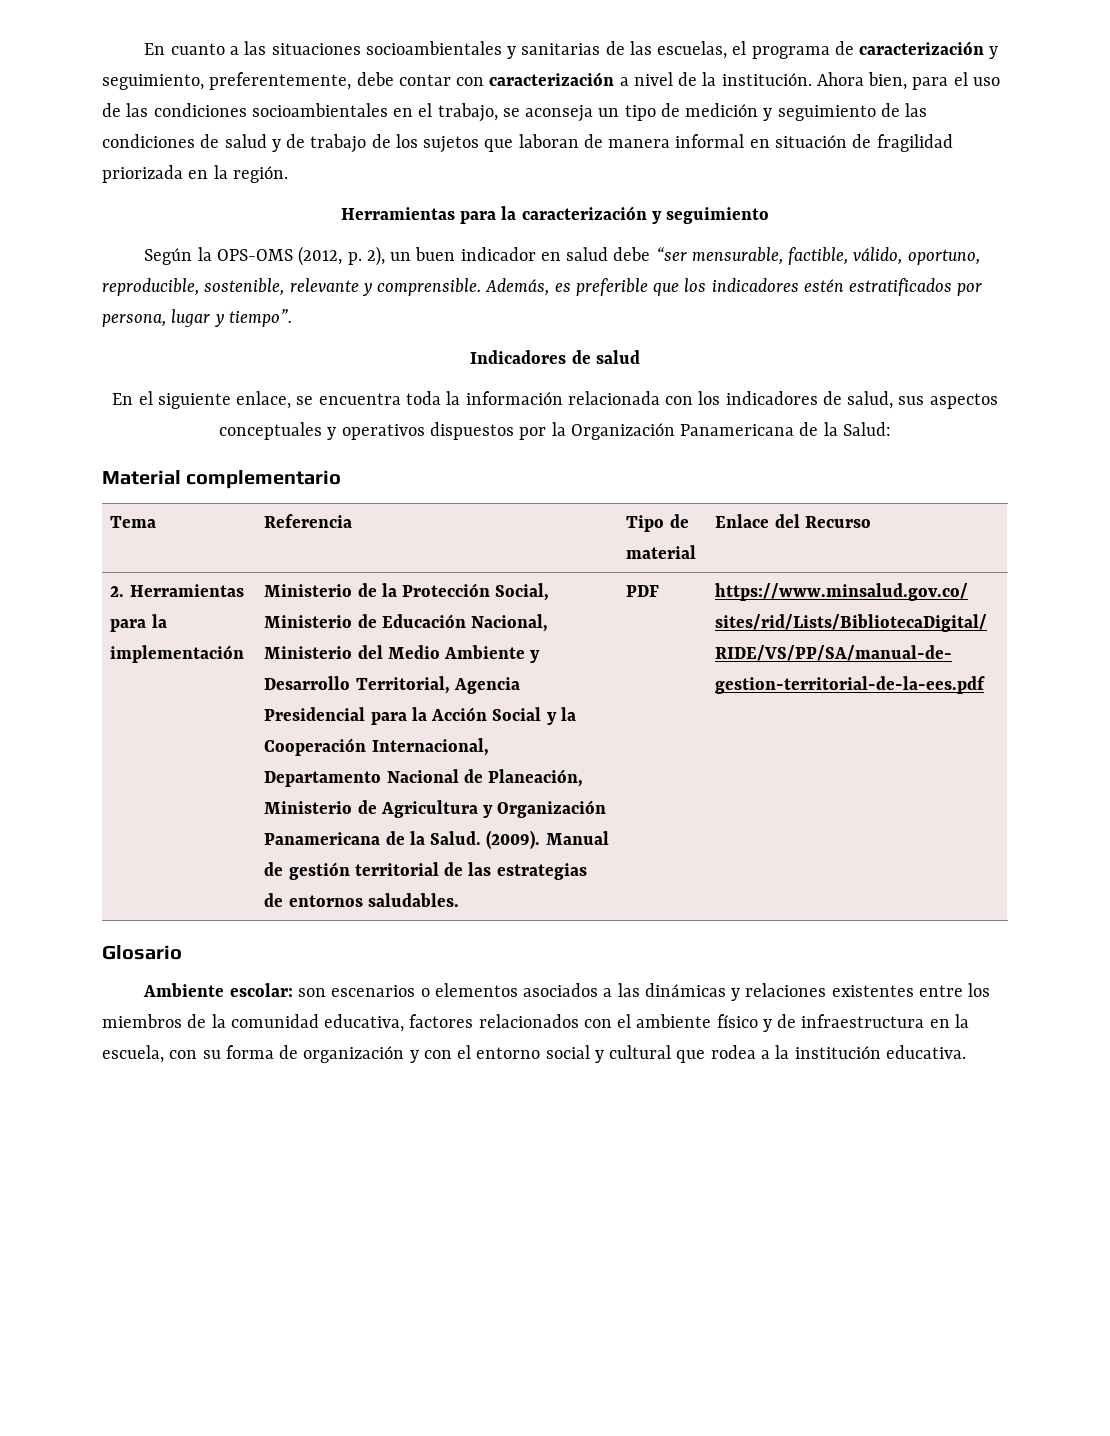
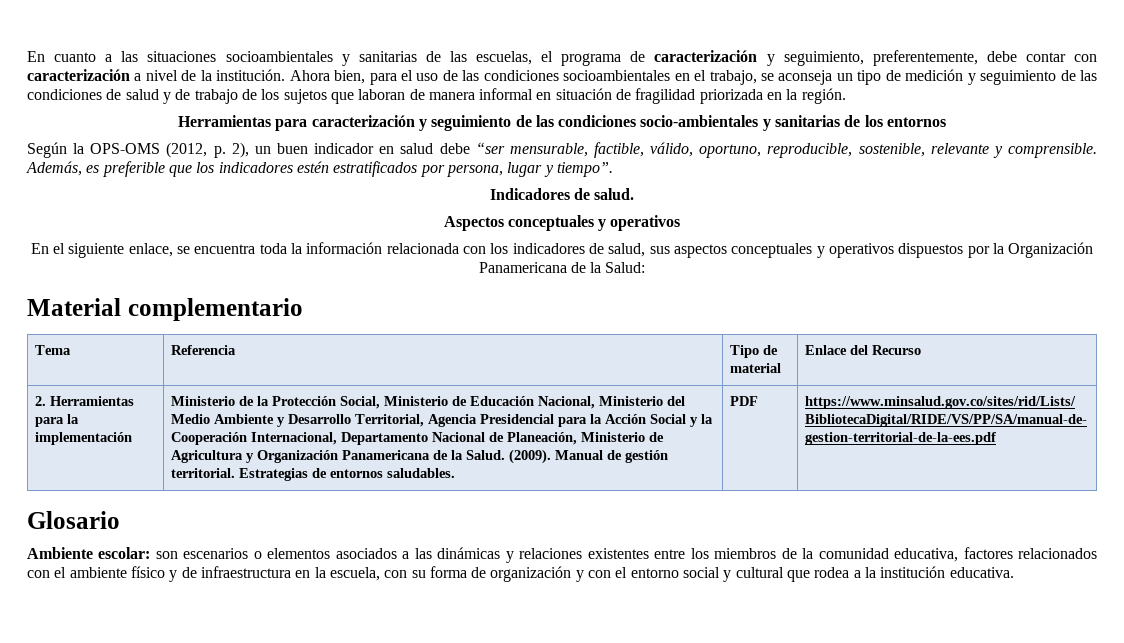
- Herramientas para la caracterización y seguimiento
+ Herramientas para caracterización y seguimiento de las condiciones socio-ambientales y sanitarias de los entornos
- Indicadores de salud
+ Indicadores de salud.
+ Aspectos conceptuales y operativos
- Manual de gestión territorial de las estrategias de entornos saludables.
+ Manual de gestión territorial. Estrategias de entornos saludables.

